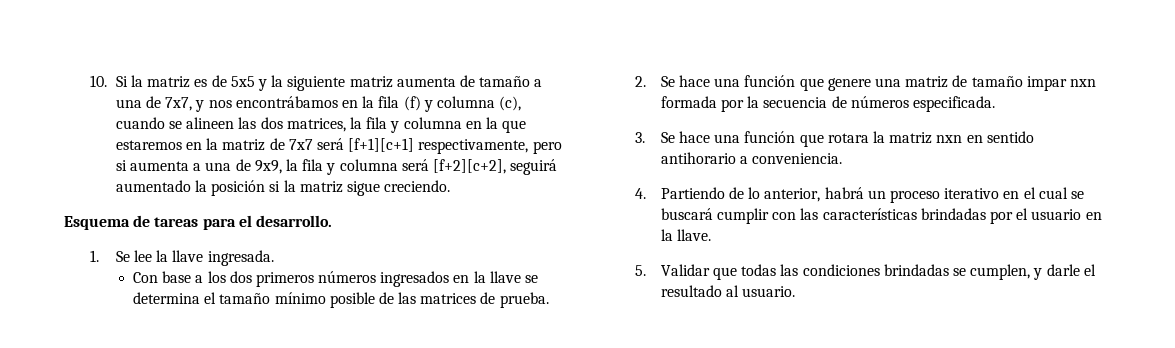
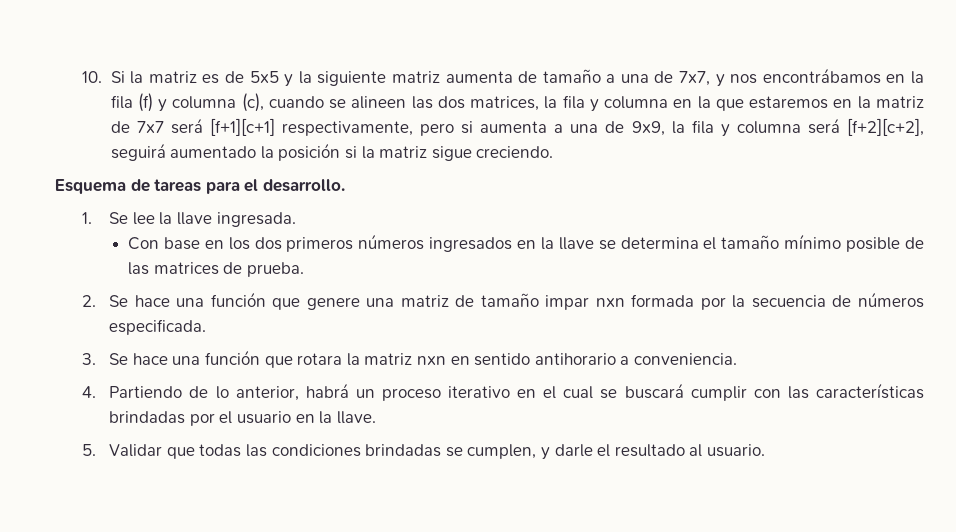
- Con base a los dos primeros números ingresados en la llave se determina el tamaño mínimo posible de las matrices de prueba.
+ Con base en los dos primeros números ingresados en la llave se determina el tamaño mínimo posible de las matrices de prueba.

